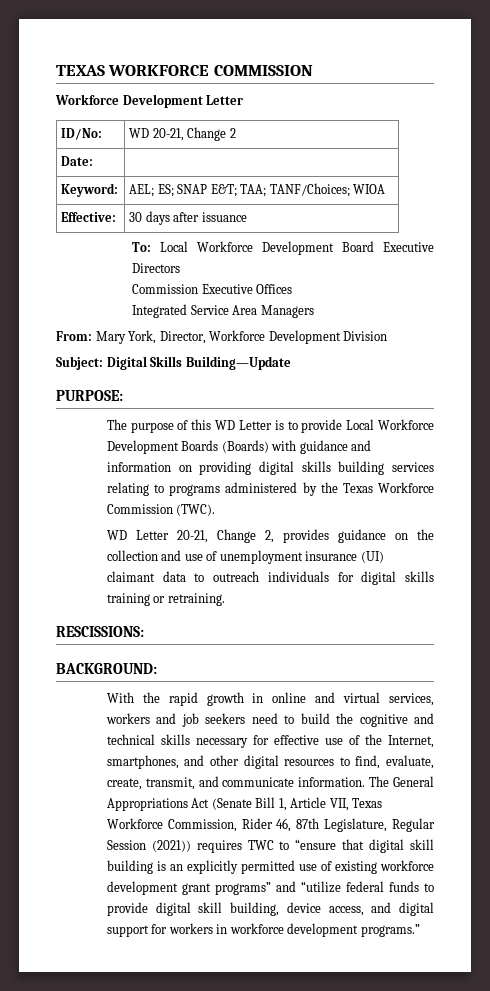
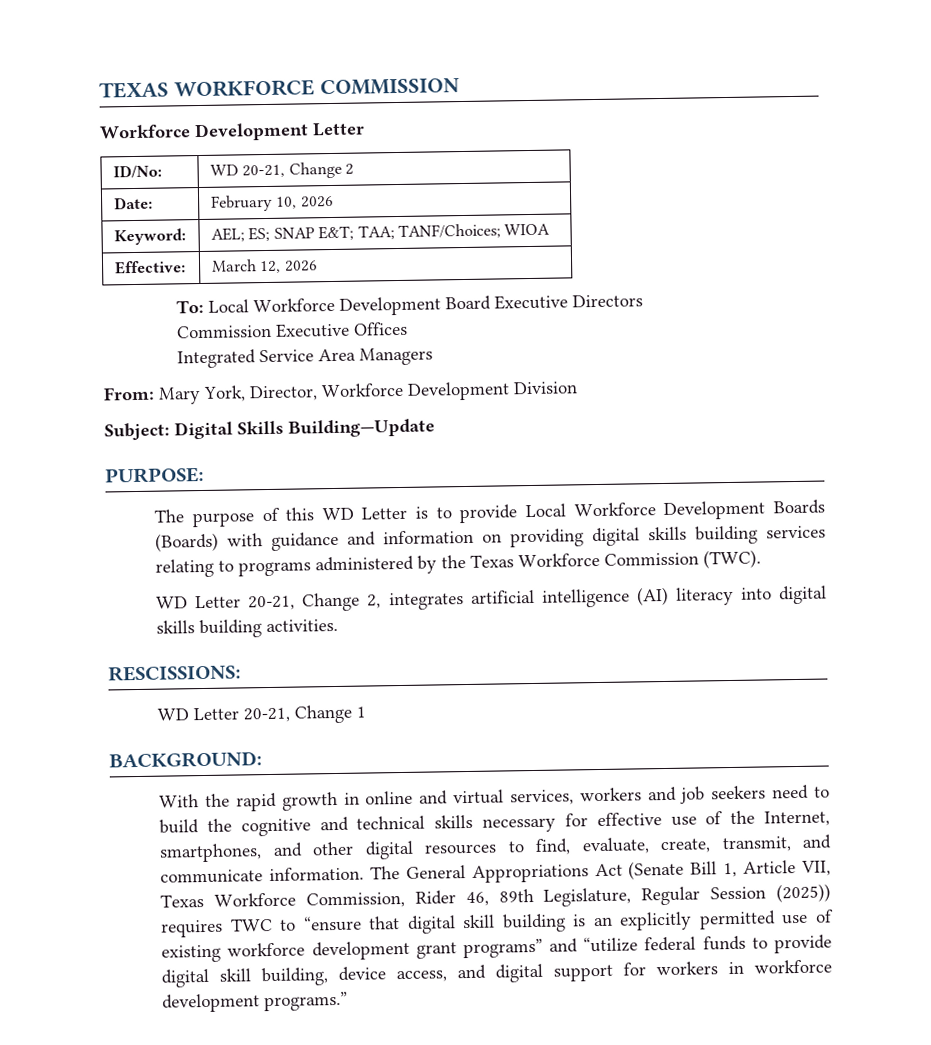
- Date: |
+ Date: | February 10, 2026
- Effective: | 30 days after issuance
+ Effective: | March 12, 2026
- WD Letter 20-21, Change 2, provides guidance on the collection and use of unemployment insurance (UI) claimant data to outreach individuals for digital skills training or retraining.
+ WD Letter 20-21, Change 2, integrates artificial intelligence (AI) literacy into digital skills building activities.
  RESCISSIONS:
+ WD Letter 20-21, Change 1
- The General Appropriations Act (Senate Bill 1, Article VII, Texas Workforce Commission, Rider 46, 87th Legislature, Regular Session (2021)) requires TWC to “ensure that digital skill building is an explicitly permitted use of existing workforce development grant programs” and “utilize federal funds to provide digital skill building, device access, and digital support for workers in workforce development programs.”
+ The General Appropriations Act (Senate Bill 1, Article VII, Texas Workforce Commission, Rider 46, 89th Legislature, Regular Session (2025)) requires TWC to “ensure that digital skill building is an explicitly permitted use of existing workforce development grant programs” and “utilize federal funds to provide digital skill building, device access, and digital support for workers in workforce development programs.”

